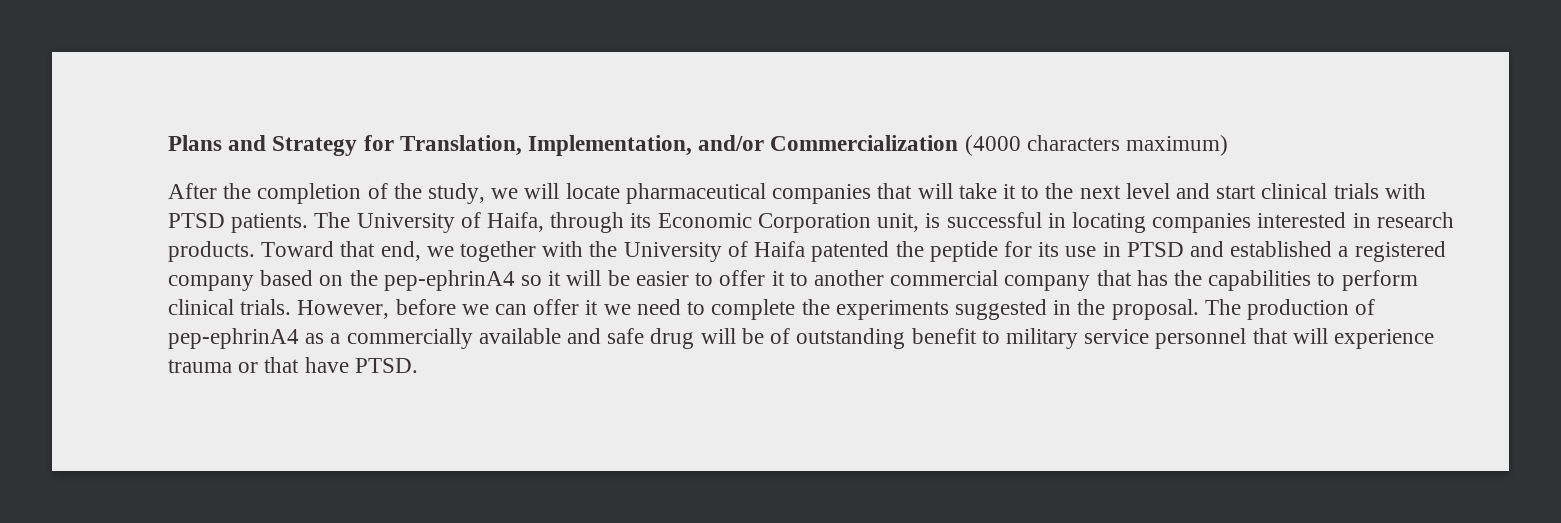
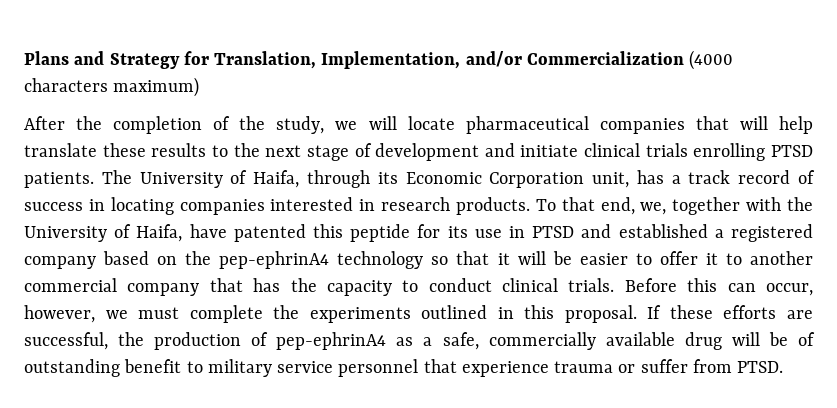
- After the completion of the study, we will locate pharmaceutical companies that will take it to the next level and start clinical trials with PTSD patients.
+ After the completion of the study, we will locate pharmaceutical companies that will help translate these results to the next stage of development and initiate clinical trials enrolling PTSD patients.
- The University of Haifa, through its Economic Corporation unit, is successful in locating companies interested in research products.
+ The University of Haifa, through its Economic Corporation unit, has a track record of success in locating companies interested in research products.
- Toward that end, we together with the University of Haifa patented the peptide for its use in PTSD and established a registered company based on the pep-ephrinA4 so it will be easier to offer it to another commercial company that has the capabilities to perform clinical trials. However, before we can offer it we need to complete the experiments suggested in the proposal. The production of pep-ephrinA4 as a commercially available and safe drug will be of outstanding benefit to military service personnel that will experience trauma or that have PTSD.
+ To that end, we, together with the University of Haifa, have patented this peptide for its use in PTSD and established a registered company based on the pep-ephrinA4 technology so that it will be easier to offer it to another commercial company that has the capacity to conduct clinical trials. Before this can occur, however, we must complete the experiments outlined in this proposal. If these efforts are successful, the production of pep-ephrinA4 as a safe, commercially available drug will be of outstanding benefit to military service personnel that experience trauma or suffer from PTSD.

